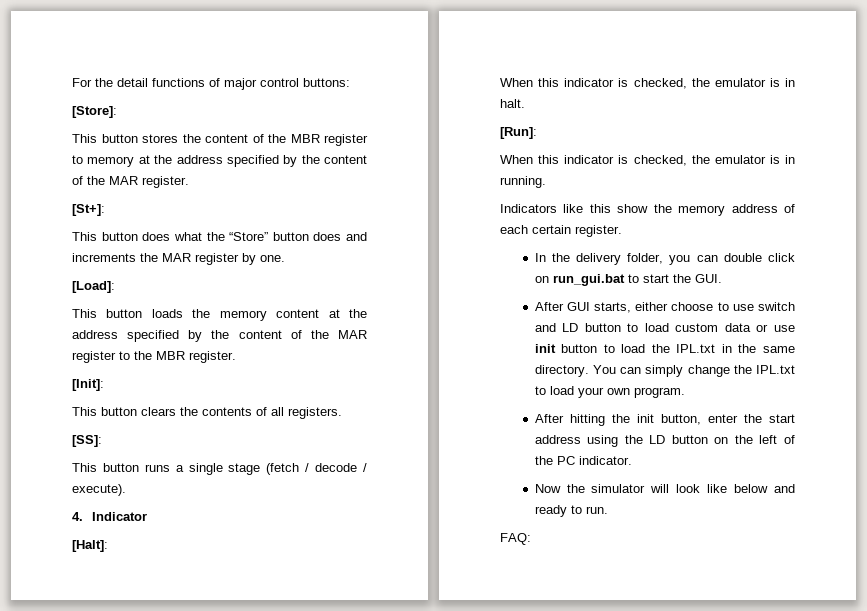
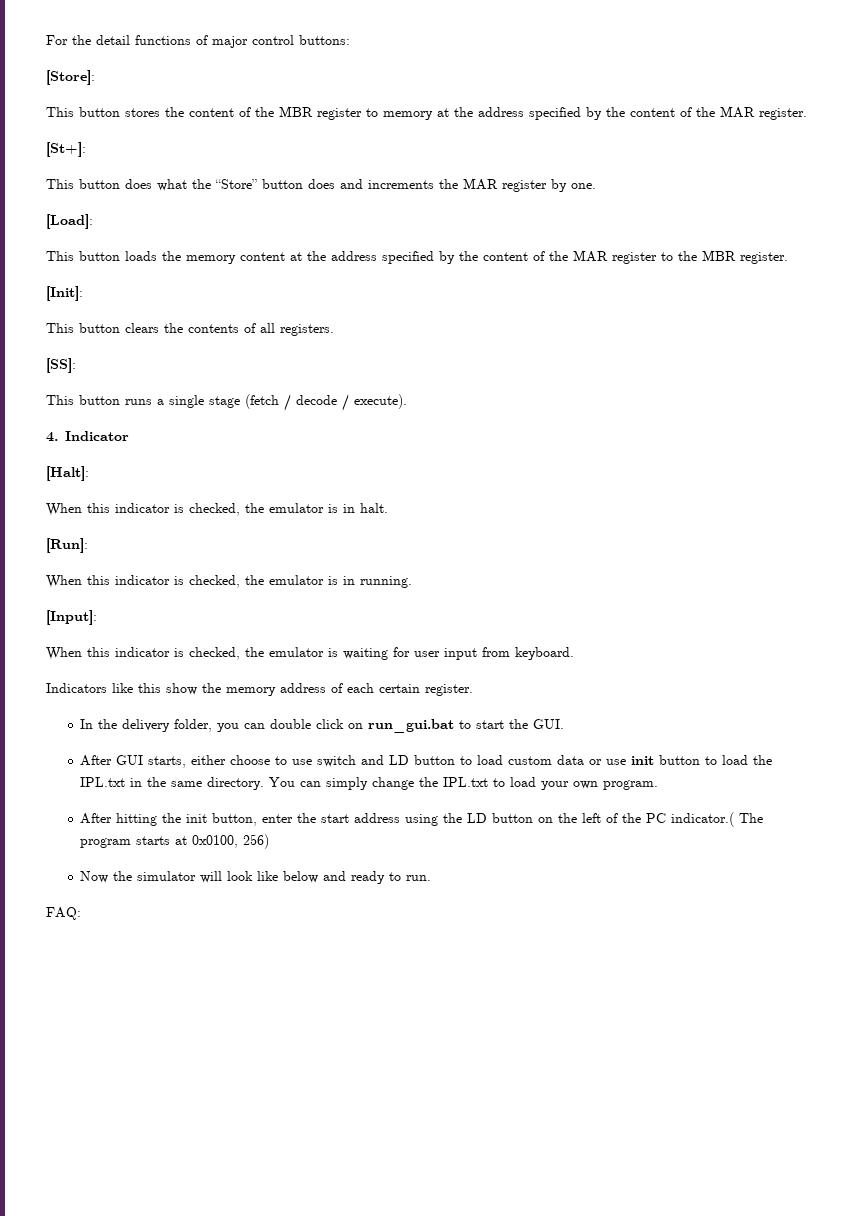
+ [Input]:
+ When this indicator is checked, the emulator is waiting for user input from keyboard.
- After hitting the init button, enter the start address using the LD button on the left of the PC indicator.
+ After hitting the init button, enter the start address using the LD button on the left of the PC indicator.( The program starts at 0x0100, 256)

